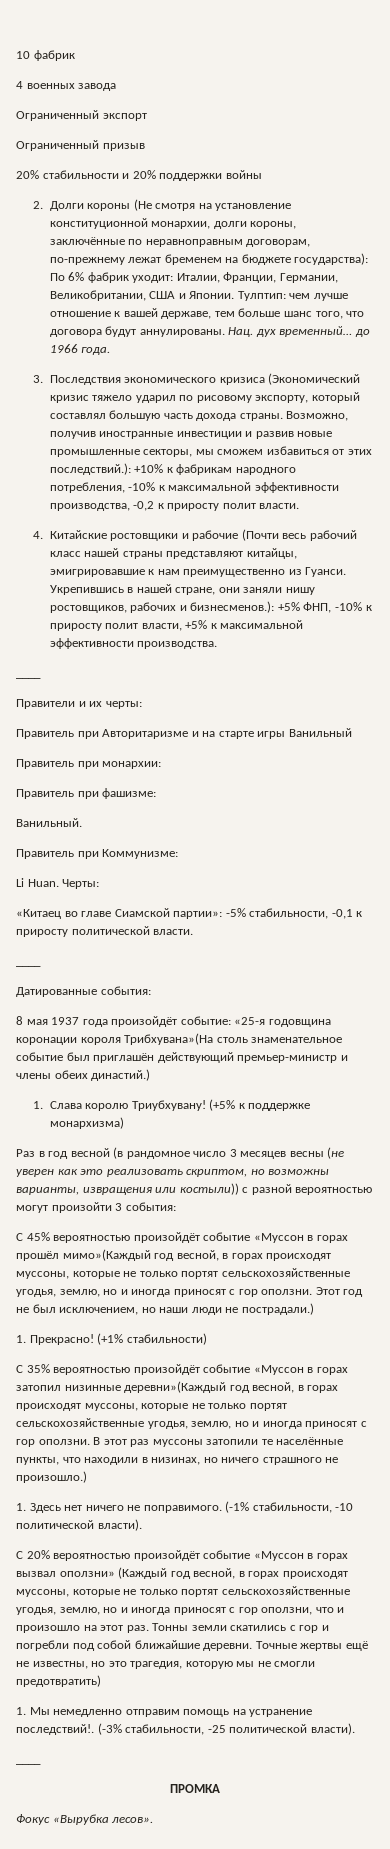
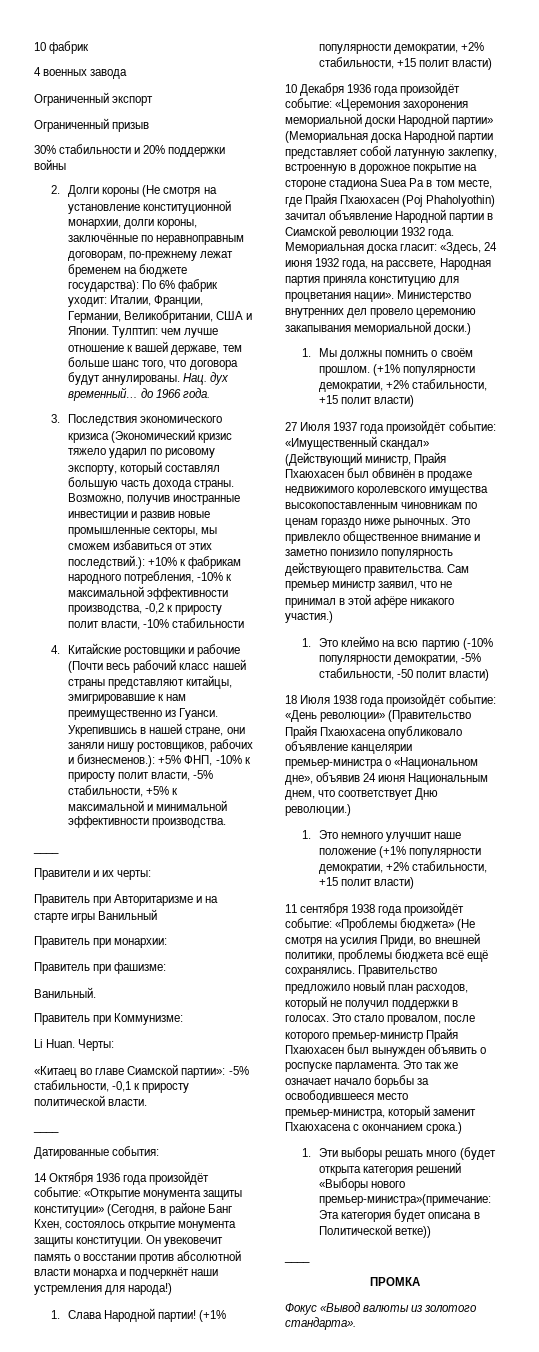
- 20% стабильности и 20% поддержки войны
+ 30% стабильности и 20% поддержки войны
- Возможно, получив иностранные инвестиции и развив новые промышленные секторы, мы сможем избавиться от этих последствий.): +10% к фабрикам народного потребления, -10% к максимальной эффективности производства, -0,2 к приросту полит власти.
+ Возможно, получив иностранные инвестиции и развив новые промышленные секторы, мы сможем избавиться от этих последствий.): +10% к фабрикам народного потребления, -10% к максимальной эффективности производства, -0,2 к приросту полит власти, -10% стабильности
- Укрепившись в нашей стране, они заняли нишу ростовщиков, рабочих и бизнесменов.): +5% ФНП, -10% к приросту полит власти, +5% к максимальной эффективности производства.
+ Укрепившись в нашей стране, они заняли нишу ростовщиков, рабочих и бизнесменов.): +5% ФНП, -10% к приросту полит власти, -5% стабильности, +5% к максимальной и минимальной эффективности производства.
- 8 мая 1937 года произойдёт событие: «25-я годовщина коронации короля Трибхувана»(На столь знаменательное событие был приглашён действующий премьер-министр и члены обеих династий.)
- 1. Слава королю Триубхувану! (+5% к поддержке монархизма)
- Раз в год весной (в рандомное число 3 месяцев весны (не уверен как это реализовать скриптом, но возможны варианты, извращения или костыли)) с разной вероятностью могут произойти 3 события:
- С 45% вероятностью произойдёт событие «Муссон в горах прошёл мимо»(Каждый год весной, в горах происходят муссоны, которые не только портят сельскохозяйственные угодья, землю, но и иногда приносят с гор оползни. Этот год не был исключением, но наши люди не пострадали.)
- 1. Прекрасно! (+1% стабильности)
- С 35% вероятностью произойдёт событие «Муссон в горах затопил низинные деревни»(Каждый год весной, в горах происходят муссоны, которые не только портят сельскохозяйственные угодья, землю, но и иногда приносят с гор оползни. В этот раз муссоны затопили те населённые пункты, что находили в низинах, но ничего страшного не произошло.)
- 1. Здесь нет ничего не поправимого. (-1% стабильности, -10 политической власти).
- С 20% вероятностью произойдёт событие «Муссон в горах вызвал оползни» (Каждый год весной, в горах происходят муссоны, которые не только портят сельскохозяйственные угодья, землю, но и иногда приносят с гор оползни, что и произошло на этот раз. Тонны земли скатились с гор и погребли под собой ближайшие деревни. Точные жертвы ещё не известны, но это трагедия, которую мы не смогли предотвратить)
- 1. Мы немедленно отправим помощь на устранение последствий!. (-3% стабильности, -25 политической власти).
+ 14 Октября 1936 года произойдёт событие: «Открытие монумента защиты конституции» (Сегодня, в районе Банг Кхен, состоялось открытие монумента защиты конституции. Он увековечит память о восстании против абсолютной власти монарха и подчеркнёт наши устремления для народа!)
+ 1. Слава Народной партии! (+1% популярности демократии, +2% стабильности, +15 полит власти)
+ 10 Декабря 1936 года произойдёт событие: «Церемония захоронения мемориальной доски Народной партии» (Мемориальная доска Народной партии представляет собой латунную заклепку, встроенную в дорожное покрытие на стороне стадиона Suea Pa в том месте, где Прайя Пхаюхасен (Poj Phaholyothin) зачитал объявление Народной партии в Сиамской революции 1932 года. Мемориальная доска гласит: «Здесь, 24 июня 1932 года, на рассвете, Народная партия приняла конституцию для процветания нации». Министерство внутренних дел провело церемонию закапывания мемориальной доски.)
+ 1. Мы должны помнить о своём прошлом. (+1% популярности демократии, +2% стабильности, +15 полит власти)
+ 27 Июля 1937 года произойдёт событие: «Имущественный скандал» (Действующий министр, Прайя Пхаюхасен был обвинён в продаже недвижимого королевского имущества высокопоставленным чиновникам по ценам гораздо ниже рыночных. Это привлекло общественное внимание и заметно понизило популярность действующего правительства. Сам премьер министр заявил, что не принимал в этой афёре никакого участия.)
+ 1. Это клеймо на всю партию (-10% популярности демократии, -5% стабильности, -50 полит власти)
+ 18 Июля 1938 года произойдёт событие: «День революции» (Правительство Прайя Пхаюхасена опубликовало объявление канцелярии премьер-министра о «Национальном дне», объявив 24 июня Национальным днем, что соответствует Дню революции.)
+ 1. Это немного улучшит наше положение (+1% популярности демократии, +2% стабильности, +15 полит власти)
+ 11 сентября 1938 года произойдёт событие: «Проблемы бюджета» (Не смотря на усилия Приди, во внешней политики, проблемы бюджета всё ещё сохранялись. Правительство предложило новый план расходов, который не получил поддержки в голосах. Это стало провалом, после которого премьер-министр Прайя Пхаюхасен был вынужден объявить о роспуске парламента. Это так же означает начало борьбы за освободившееся место премьер-министра, который заменит Пхаюхасена с окончанием срока.)
+ 1. Эти выборы решать много (будет открыта категория решений «Выборы нового премьер-министра»(примечание: Эта категория будет описана в Политической ветке))
  ____
  ПРОМКА
- Фокус «Вырубка лесов».
+ Фокус «Вывод валюты из золотого стандарта».

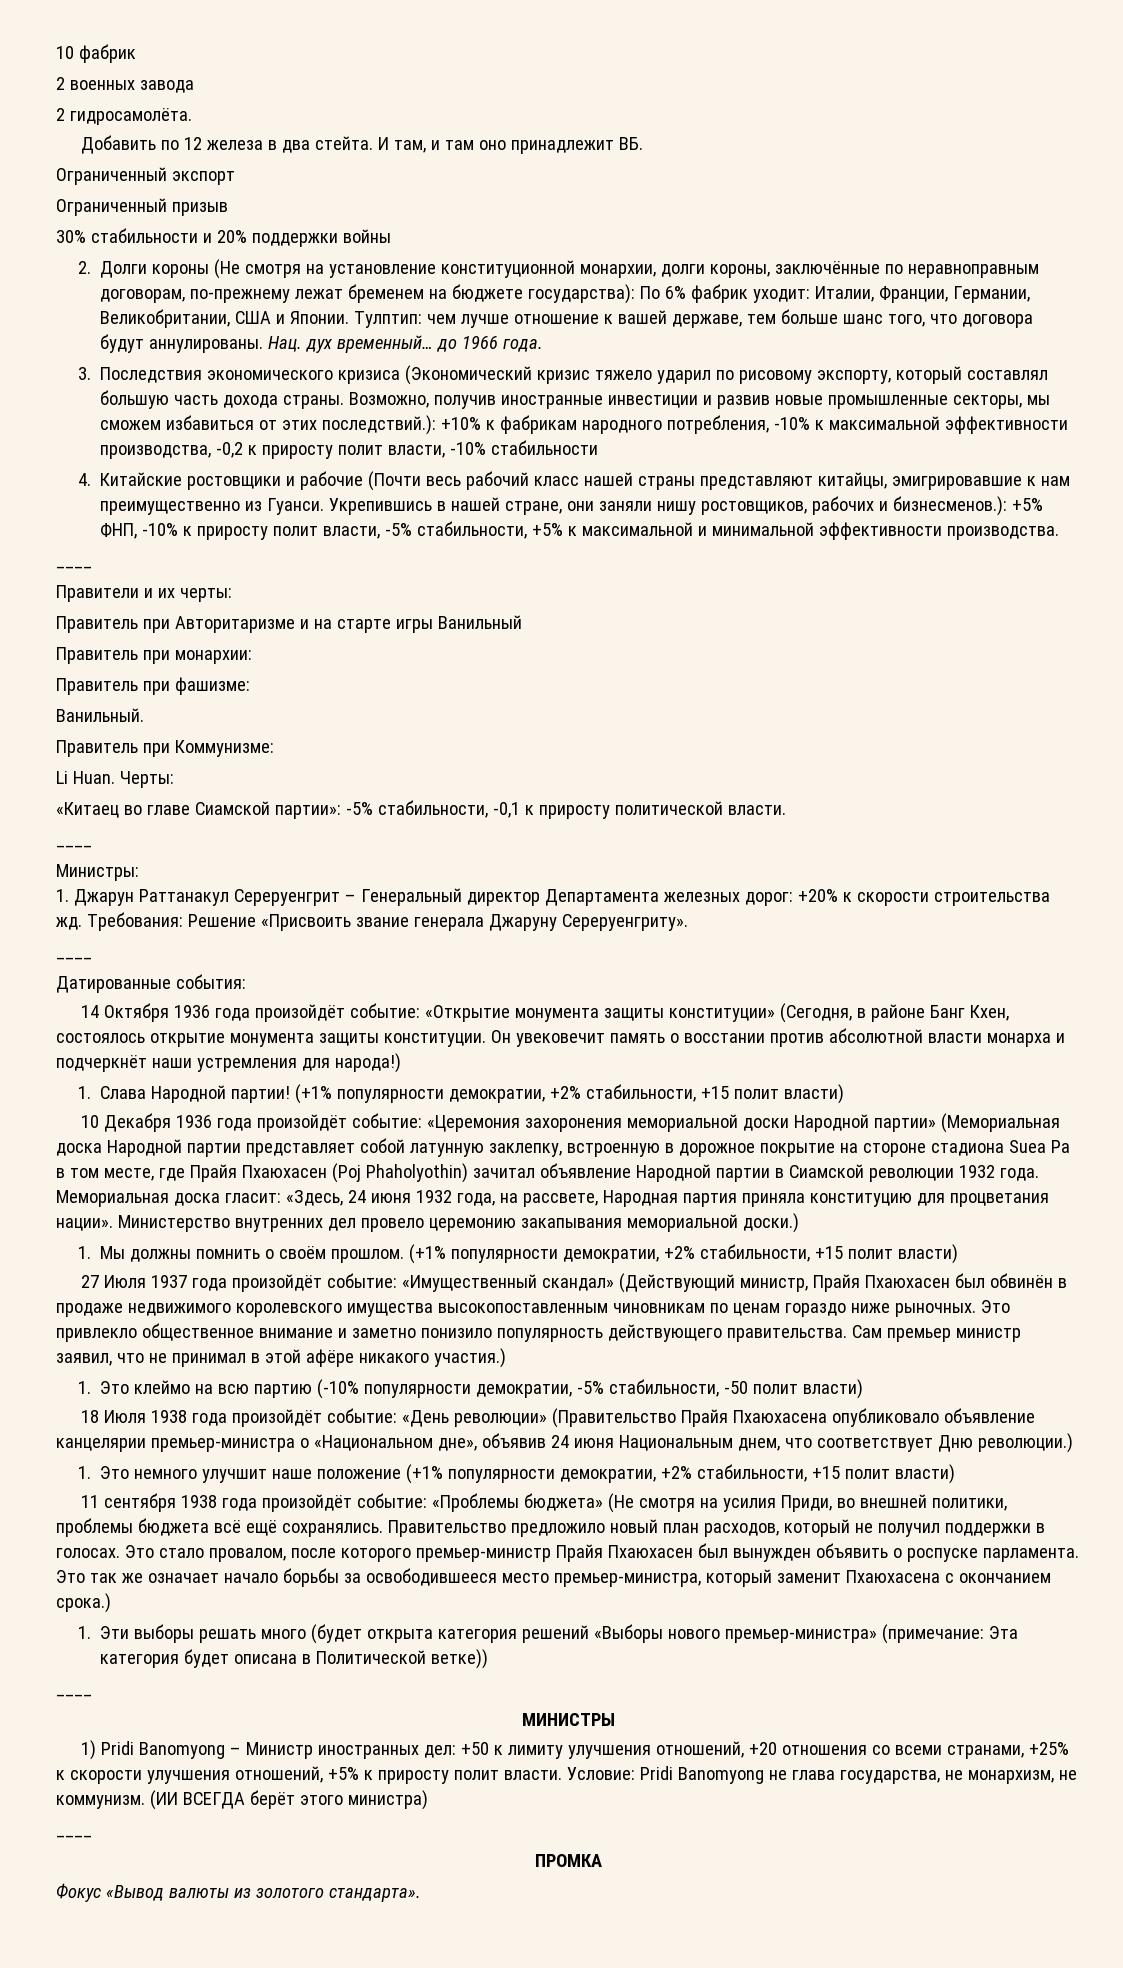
- 4 военных завода
+ 2 военных завода
+ 2 гидросамолёта.
+ Добавить по 12 железа в два стейта. И там, и там оно принадлежит ВБ.
+ Министры:
+ 1. Джарун Раттанакул Сереруенгрит – Генеральный директор Департамента железных дорог: +20% к скорости строительства жд. Требования: Решение «Присвоить звание генерала Джаруну Сереруенгриту».
+ ____
- 1. Эти выборы решать много (будет открыта категория решений «Выборы нового премьер-министра»(примечание: Эта категория будет описана в Политической ветке))
+ 1. Эти выборы решать много (будет открыта категория решений «Выборы нового премьер-министра» (примечание: Эта категория будет описана в Политической ветке))
+ МИНИСТРЫ
+ 1) Pridi Banomyong – Министр иностранных дел: +50 к лимиту улучшения отношений, +20 отношения со всеми странами, +25% к скорости улучшения отношений, +5% к приросту полит власти. Условие: Pridi Banomyong не глава государства, не монархизм, не коммунизм. (ИИ ВСЕГДА берёт этого министра)
+ ____

